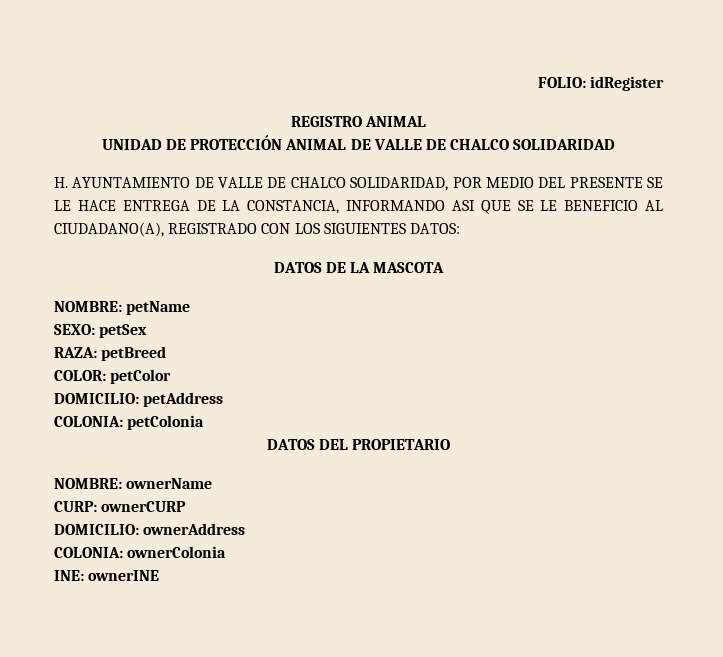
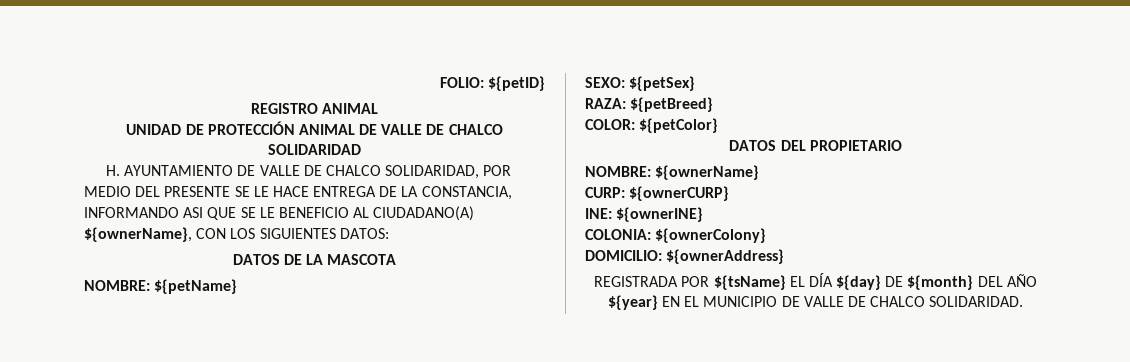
- FOLIO: idRegister
+ FOLIO: ${petID}
- H. AYUNTAMIENTO DE VALLE DE CHALCO SOLIDARIDAD, POR MEDIO DEL PRESENTE SE LE HACE ENTREGA DE LA CONSTANCIA, INFORMANDO ASI QUE SE LE BENEFICIO AL CIUDADANO(A), REGISTRADO CON LOS SIGUIENTES DATOS:
+ H. AYUNTAMIENTO DE VALLE DE CHALCO SOLIDARIDAD, POR MEDIO DEL PRESENTE SE LE HACE ENTREGA DE LA CONSTANCIA, INFORMANDO ASI QUE SE LE BENEFICIO AL CIUDADANO(A) ${ownerName}, CON LOS SIGUIENTES DATOS:
- NOMBRE: petName
+ NOMBRE: ${petName}
- SEXO: petSex
+ SEXO: ${petSex}
- RAZA: petBreed
+ RAZA: ${petBreed}
- COLOR: petColor
- DOMICILIO: petAddress
- COLONIA: petColonia
+ COLOR: ${petColor}
- NOMBRE: ownerName
+ NOMBRE: ${ownerName}
- CURP: ownerCURP
- DOMICILIO: ownerAddress
- COLONIA: ownerColonia
- INE: ownerINE
+ CURP: ${ownerCURP}
+ INE: ${ownerINE}
+ COLONIA: ${ownerColony}
+ DOMICILIO: ${ownerAddress}
+ REGISTRADA POR ${tsName} EL DÍA ${day} DE ${month} DEL AÑO ${year} EN EL MUNICIPIO DE VALLE DE CHALCO SOLIDARIDAD.

